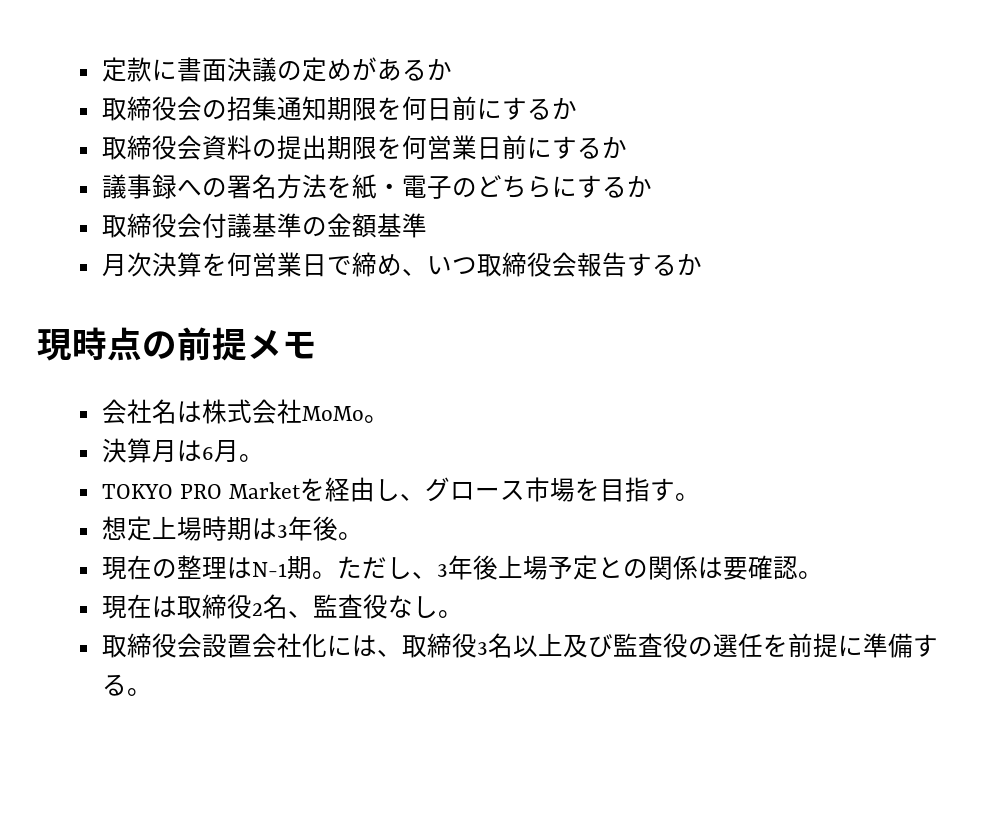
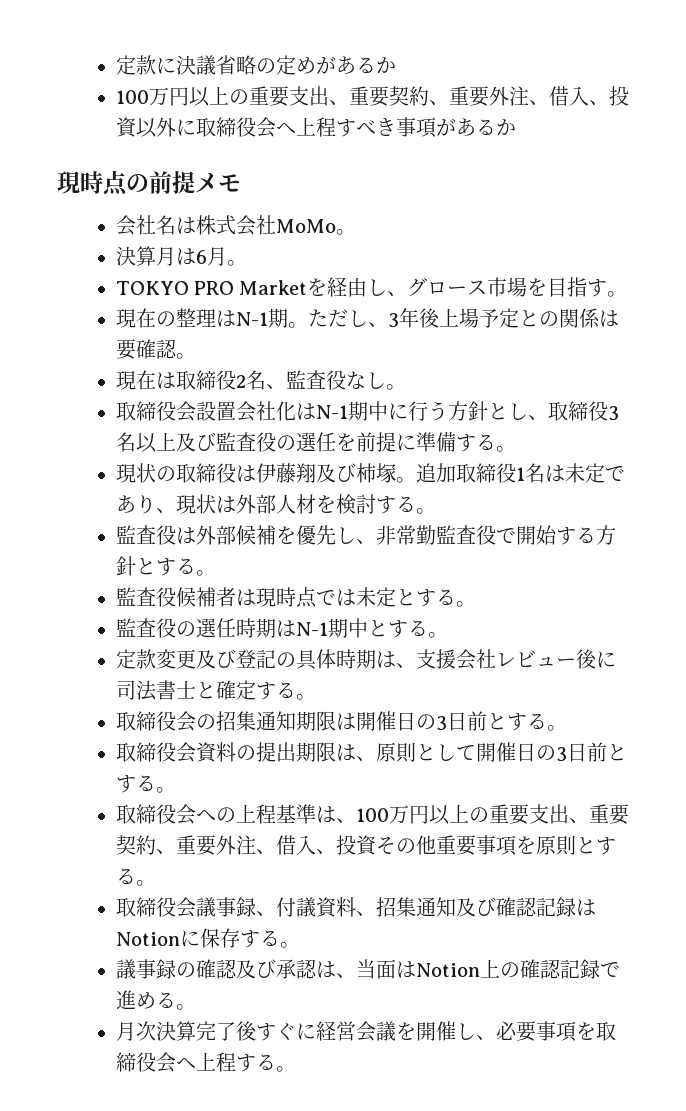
- 定款に書面決議の定めがあるか
+ 定款に決議省略の定めがあるか
- 取締役会の招集通知期限を何日前にするか
- 取締役会資料の提出期限を何営業日前にするか
- 議事録への署名方法を紙・電子のどちらにするか
- 取締役会付議基準の金額基準
- 月次決算を何営業日で締め、いつ取締役会報告するか
+ 100万円以上の重要支出、重要契約、重要外注、借入、投資以外に取締役会へ上程すべき事項があるか
- 想定上場時期は3年後。
- 取締役会設置会社化には、取締役3名以上及び監査役の選任を前提に準備する。
+ 取締役会設置会社化はN-1期中に行う方針とし、取締役3名以上及び監査役の選任を前提に準備する。
+ 現状の取締役は伊藤翔及び柿塚。追加取締役1名は未定であり、現状は外部人材を検討する。
+ 監査役は外部候補を優先し、非常勤監査役で開始する方針とする。
+ 監査役候補者は現時点では未定とする。
+ 監査役の選任時期はN-1期中とする。
+ 定款変更及び登記の具体時期は、支援会社レビュー後に司法書士と確定する。
+ 取締役会の招集通知期限は開催日の3日前とする。
+ 取締役会資料の提出期限は、原則として開催日の3日前とする。
+ 取締役会への上程基準は、100万円以上の重要支出、重要契約、重要外注、借入、投資その他重要事項を原則とする。
+ 取締役会議事録、付議資料、招集通知及び確認記録はNotionに保存する。
+ 議事録の確認及び承認は、当面はNotion上の確認記録で進める。
+ 月次決算完了後すぐに経営会議を開催し、必要事項を取締役会へ上程する。

